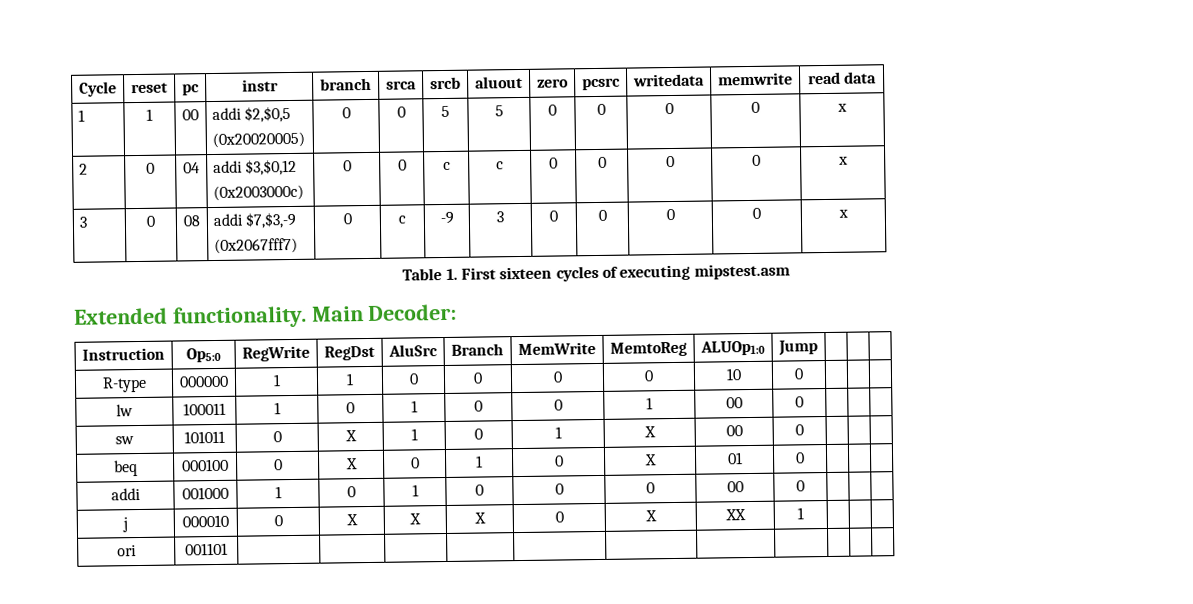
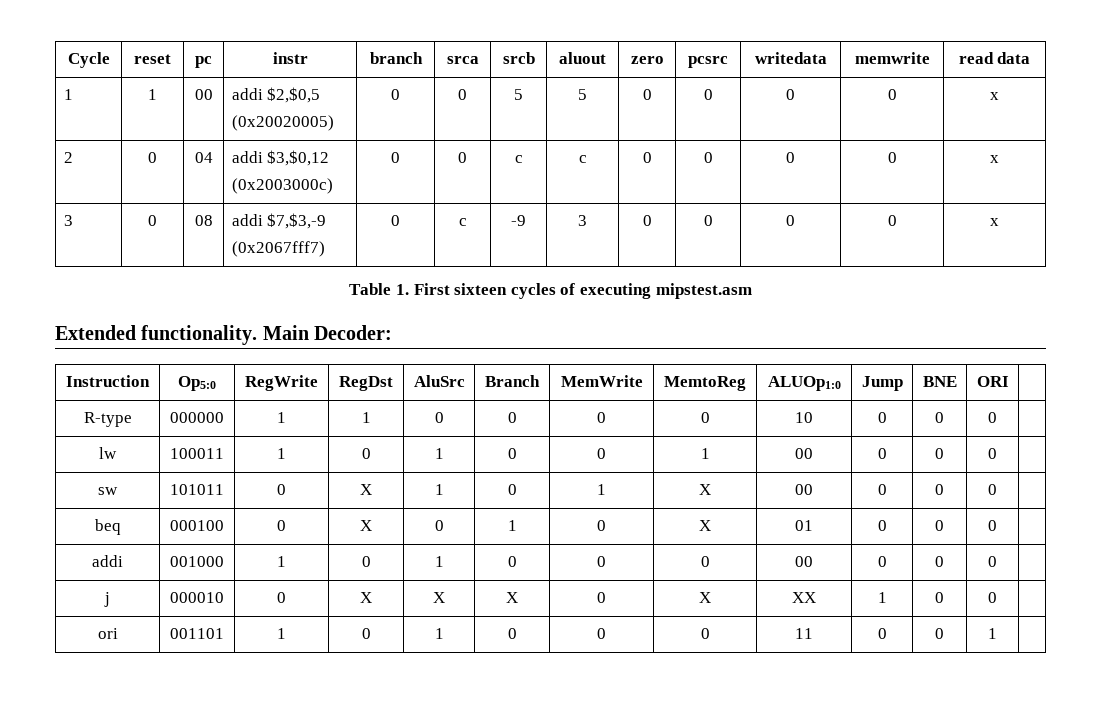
- Instruction | Op5:0 | RegWrite | RegDst | AluSrc | Branch | MemWrite | MemtoReg | ALUOp1:0 | Jump | | |
+ Instruction | Op5:0 | RegWrite | RegDst | AluSrc | Branch | MemWrite | MemtoReg | ALUOp1:0 | Jump | BNE | ORI |
- R-type | 000000 | 1 | 1 | 0 | 0 | 0 | 0 | 10 | 0 | | |
+ R-type | 000000 | 1 | 1 | 0 | 0 | 0 | 0 | 10 | 0 | 0 | 0 |
- lw | 100011 | 1 | 0 | 1 | 0 | 0 | 1 | 00 | 0 | | |
+ lw | 100011 | 1 | 0 | 1 | 0 | 0 | 1 | 00 | 0 | 0 | 0 |
- sw | 101011 | 0 | X | 1 | 0 | 1 | X | 00 | 0 | | |
+ sw | 101011 | 0 | X | 1 | 0 | 1 | X | 00 | 0 | 0 | 0 |
- beq | 000100 | 0 | X | 0 | 1 | 0 | X | 01 | 0 | | |
+ beq | 000100 | 0 | X | 0 | 1 | 0 | X | 01 | 0 | 0 | 0 |
- addi | 001000 | 1 | 0 | 1 | 0 | 0 | 0 | 00 | 0 | | |
+ addi | 001000 | 1 | 0 | 1 | 0 | 0 | 0 | 00 | 0 | 0 | 0 |
- j | 000010 | 0 | X | X | X | 0 | X | XX | 1 | | |
+ j | 000010 | 0 | X | X | X | 0 | X | XX | 1 | 0 | 0 |
- ori | 001101 | | | | | | | | | | |
+ ori | 001101 | 1 | 0 | 1 | 0 | 0 | 0 | 11 | 0 | 0 | 1 |

